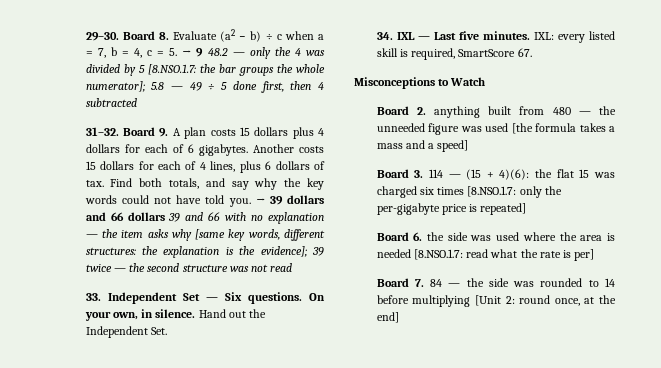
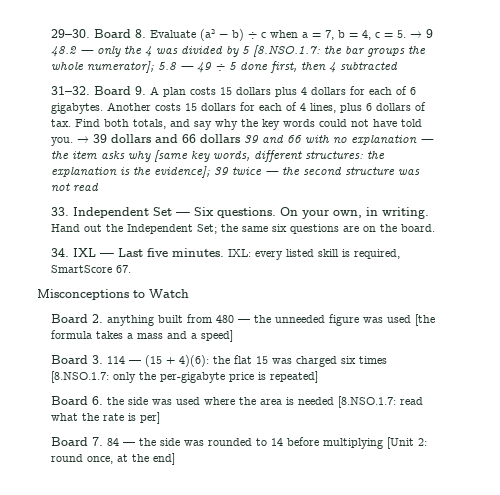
- On your own, in silence.
+ On your own, in writing.
- Hand out the Independent Set.
+ Hand out the Independent Set; the same six questions are on the board.

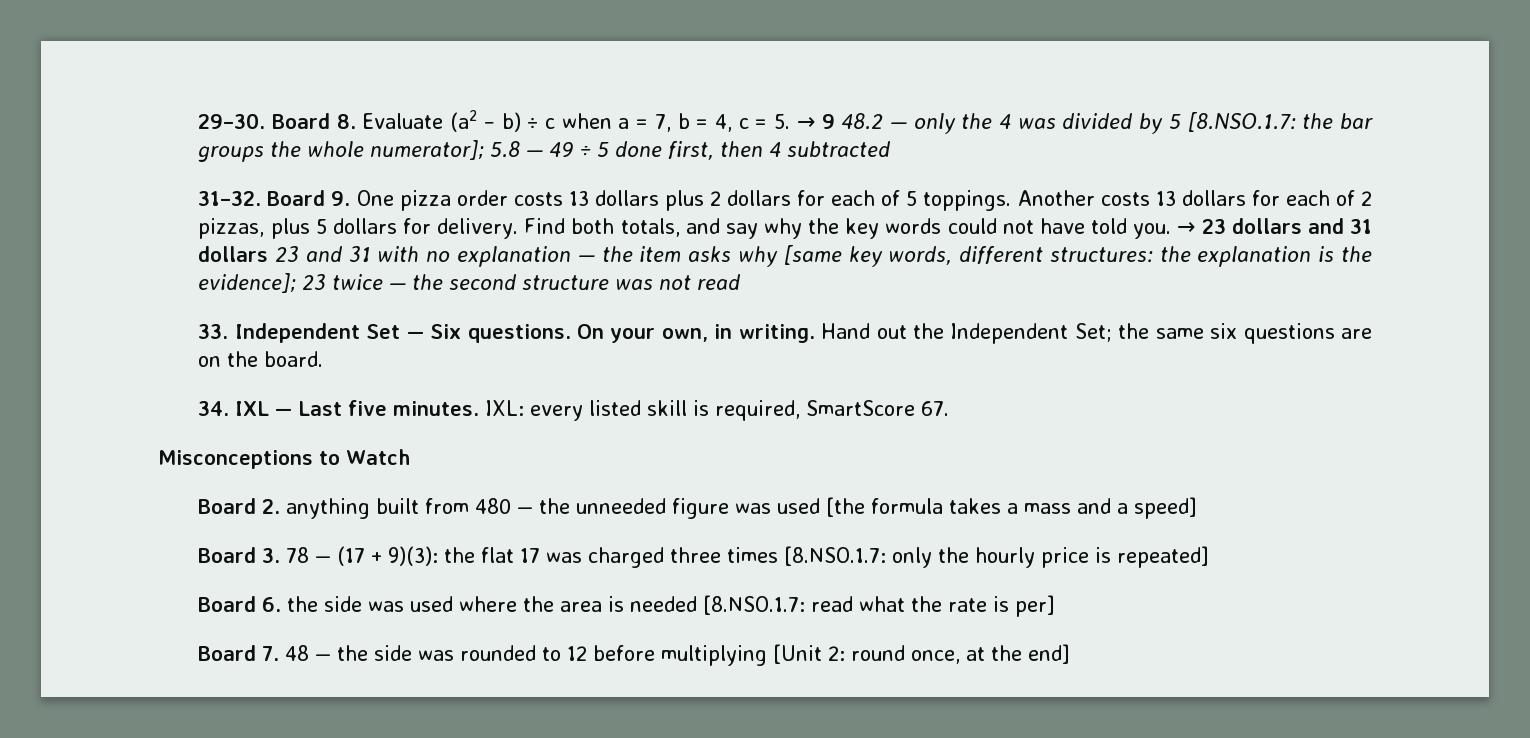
- Board 9. A plan costs 15 dollars plus 4 dollars for each of 6 gigabytes.
+ Board 9. One pizza order costs 13 dollars plus 2 dollars for each of 5 toppings.
- Another costs 15 dollars for each of 4 lines, plus 6 dollars of tax.
+ Another costs 13 dollars for each of 2 pizzas, plus 5 dollars for delivery.
- → 39 dollars and 66 dollars 39 and 66 with no explanation — the item asks why [same key words, different structures: the explanation is the evidence]; 39 twice — the second structure was not read
+ → 23 dollars and 31 dollars 23 and 31 with no explanation — the item asks why [same key words, different structures: the explanation is the evidence]; 23 twice — the second structure was not read
- Board 3. 114 — (15 + 4)(6): the flat 15 was charged six times [8.NSO.1.7: only the per-gigabyte price is repeated]
+ Board 3. 78 — (17 + 9)(3): the flat 17 was charged three times [8.NSO.1.7: only the hourly price is repeated]
- Board 7. 84 — the side was rounded to 14 before multiplying [Unit 2: round once, at the end]
+ Board 7. 48 — the side was rounded to 12 before multiplying [Unit 2: round once, at the end]

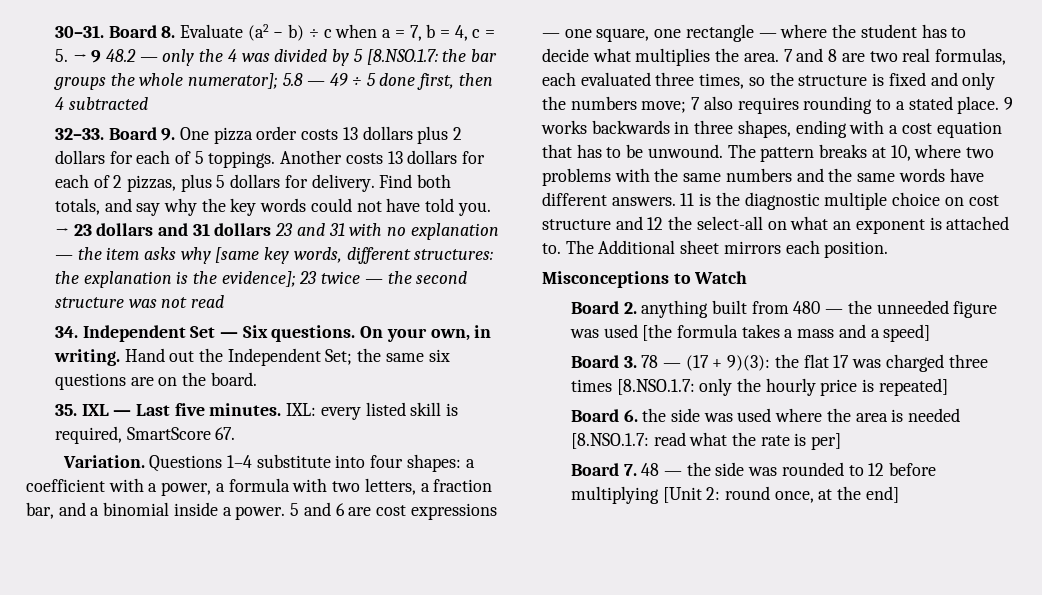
- 29–30.
+ 30–31.
- 31–32.
+ 32–33.
- 33. Independent Set — Six questions.
+ 34. Independent Set — Six questions.
- 34. IXL — Last five minutes.
+ 35. IXL — Last five minutes.
+ Variation. Questions 1–4 substitute into four shapes: a coefficient with a power, a formula with two letters, a fraction bar, and a binomial inside a power. 5 and 6 are cost expressions — one square, one rectangle — where the student has to decide what multiplies the area. 7 and 8 are two real formulas, each evaluated three times, so the structure is fixed and only the numbers move; 7 also requires rounding to a stated place. 9 works backwards in three shapes, ending with a cost equation that has to be unwound. The pattern breaks at 10, where two problems with the same numbers and the same words have different answers. 11 is the diagnostic multiple choice on cost structure and 12 the select-all on what an exponent is attached to. The Additional sheet mirrors each position.

